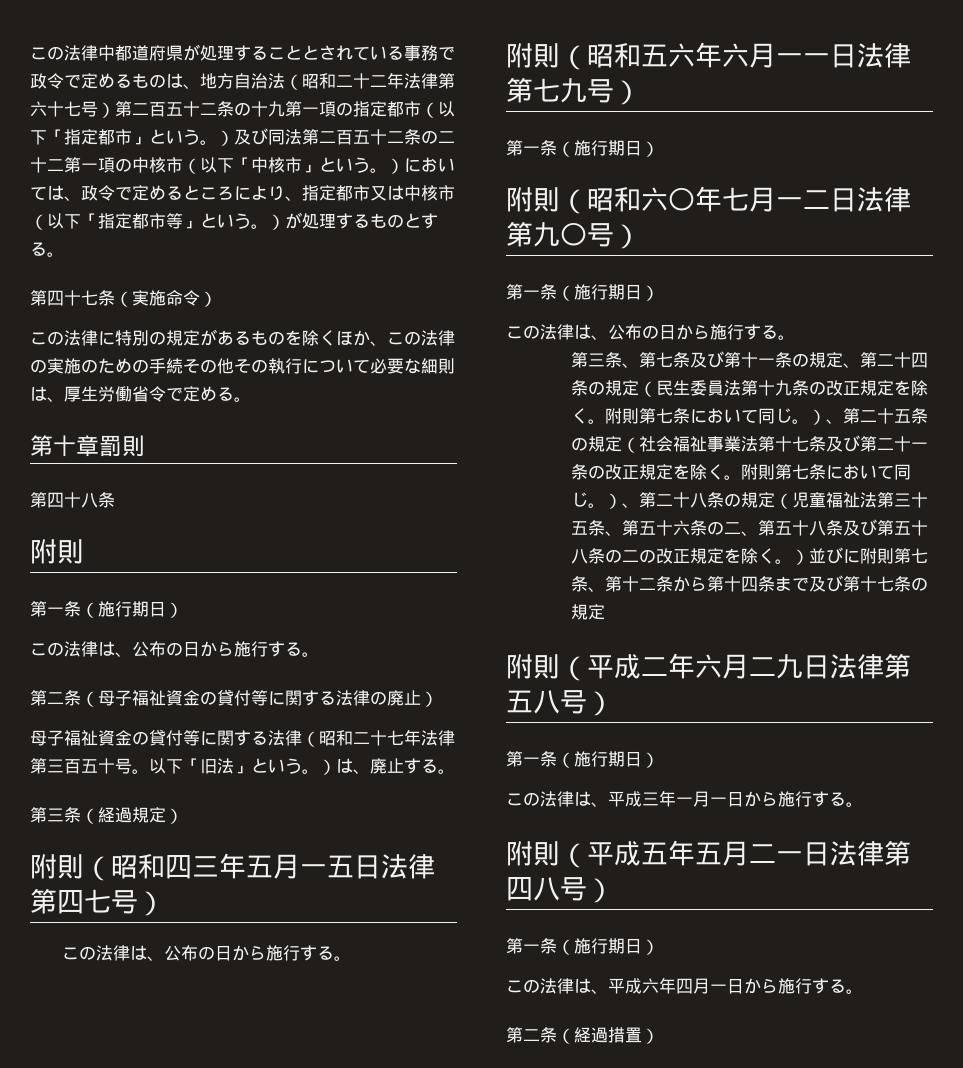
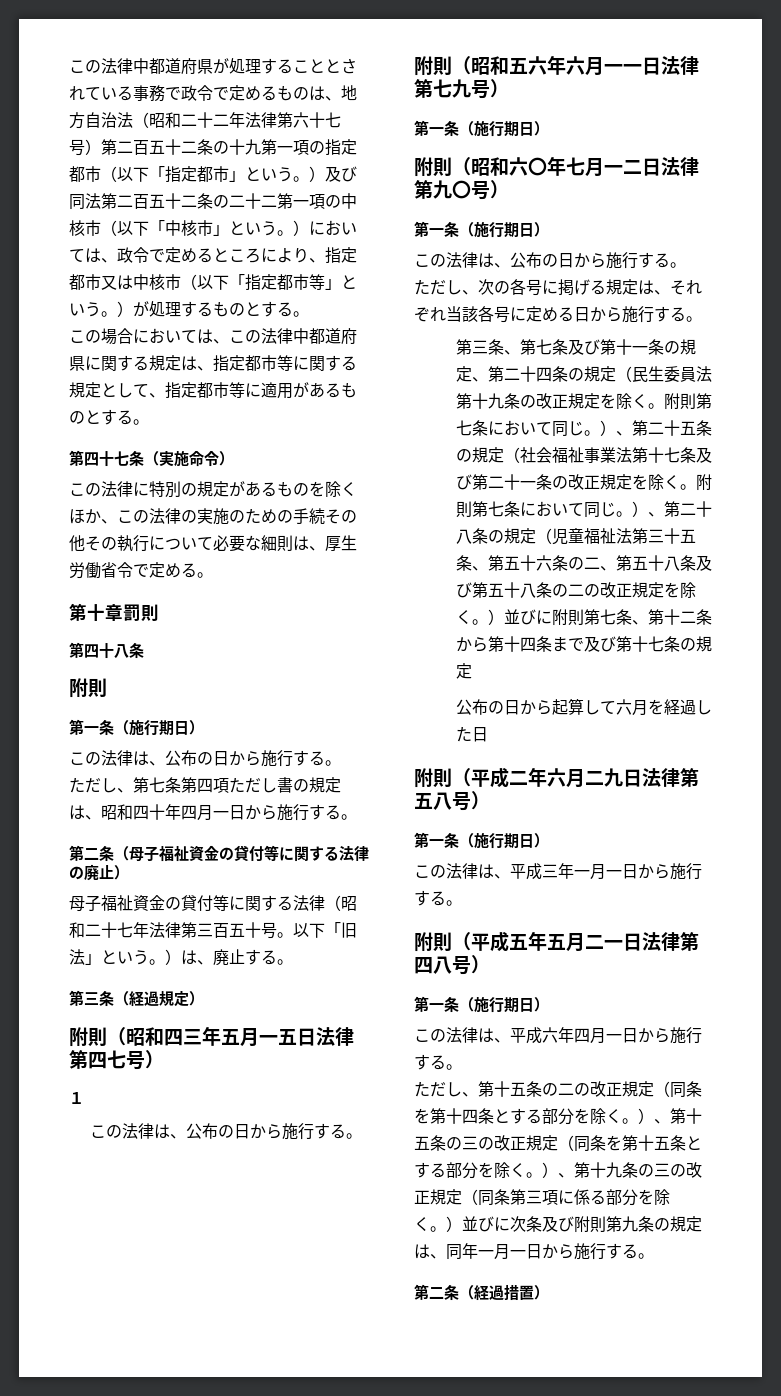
+ この場合においては、この法律中都道府県に関する規定は、指定都市等に関する規定として、指定都市等に適用があるものとする。
+ ただし、第七条第四項ただし書の規定は、昭和四十年四月一日から施行する。
+ １
+ ただし、次の各号に掲げる規定は、それぞれ当該各号に定める日から施行する。
+ 公布の日から起算して六月を経過した日
+ ただし、第十五条の二の改正規定（同条を第十四条とする部分を除く。）、第十五条の三の改正規定（同条を第十五条とする部分を除く。）、第十九条の三の改正規定（同条第三項に係る部分を除く。）並びに次条及び附則第九条の規定は、同年一月一日から施行する。

